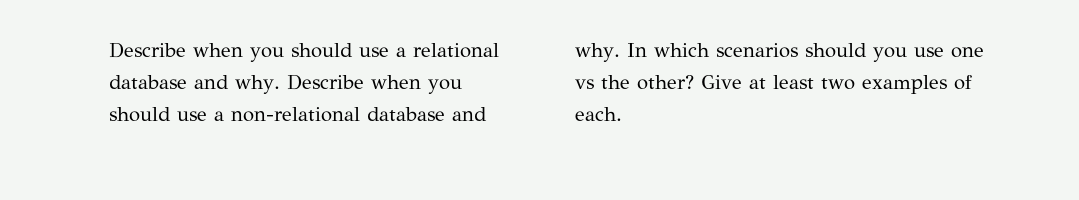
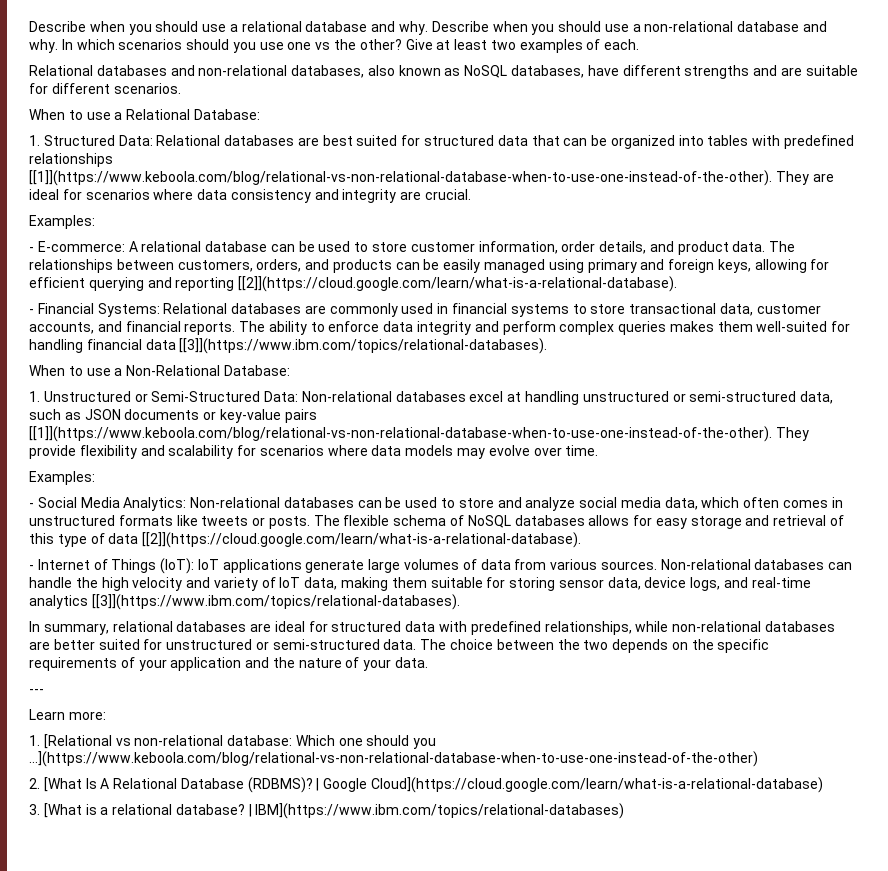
+ Relational databases and non-relational databases, also known as NoSQL databases, have different strengths and are suitable for different scenarios.
+ When to use a Relational Database:
+ 1. Structured Data: Relational databases are best suited for structured data that can be organized into tables with predefined relationships [[1]](https://www.keboola.com/blog/relational-vs-non-relational-database-when-to-use-one-instead-of-the-other). They are ideal for scenarios where data consistency and integrity are crucial.
+ Examples:
+ - E-commerce: A relational database can be used to store customer information, order details, and product data. The relationships between customers, orders, and products can be easily managed using primary and foreign keys, allowing for efficient querying and reporting [[2]](https://cloud.google.com/learn/what-is-a-relational-database).
+ - Financial Systems: Relational databases are commonly used in financial systems to store transactional data, customer accounts, and financial reports. The ability to enforce data integrity and perform complex queries makes them well-suited for handling financial data [[3]](https://www.ibm.com/topics/relational-databases).
+ When to use a Non-Relational Database:
+ 1. Unstructured or Semi-Structured Data: Non-relational databases excel at handling unstructured or semi-structured data, such as JSON documents or key-value pairs [[1]](https://www.keboola.com/blog/relational-vs-non-relational-database-when-to-use-one-instead-of-the-other). They provide flexibility and scalability for scenarios where data models may evolve over time.
+ Examples:
+ - Social Media Analytics: Non-relational databases can be used to store and analyze social media data, which often comes in unstructured formats like tweets or posts. The flexible schema of NoSQL databases allows for easy storage and retrieval of this type of data [[2]](https://cloud.google.com/learn/what-is-a-relational-database).
+ - Internet of Things (IoT): IoT applications generate large volumes of data from various sources. Non-relational databases can handle the high velocity and variety of IoT data, making them suitable for storing sensor data, device logs, and real-time analytics [[3]](https://www.ibm.com/topics/relational-databases).
+ In summary, relational databases are ideal for structured data with predefined relationships, while non-relational databases are better suited for unstructured or semi-structured data. The choice between the two depends on the specific requirements of your application and the nature of your data.
+ ---
+ Learn more:
+ 1. [Relational vs non-relational database: Which one should you ...](https://www.keboola.com/blog/relational-vs-non-relational-database-when-to-use-one-instead-of-the-other)
+ 2. [What Is A Relational Database (RDBMS)? | Google Cloud](https://cloud.google.com/learn/what-is-a-relational-database)
+ 3. [What is a relational database? | IBM](https://www.ibm.com/topics/relational-databases)

